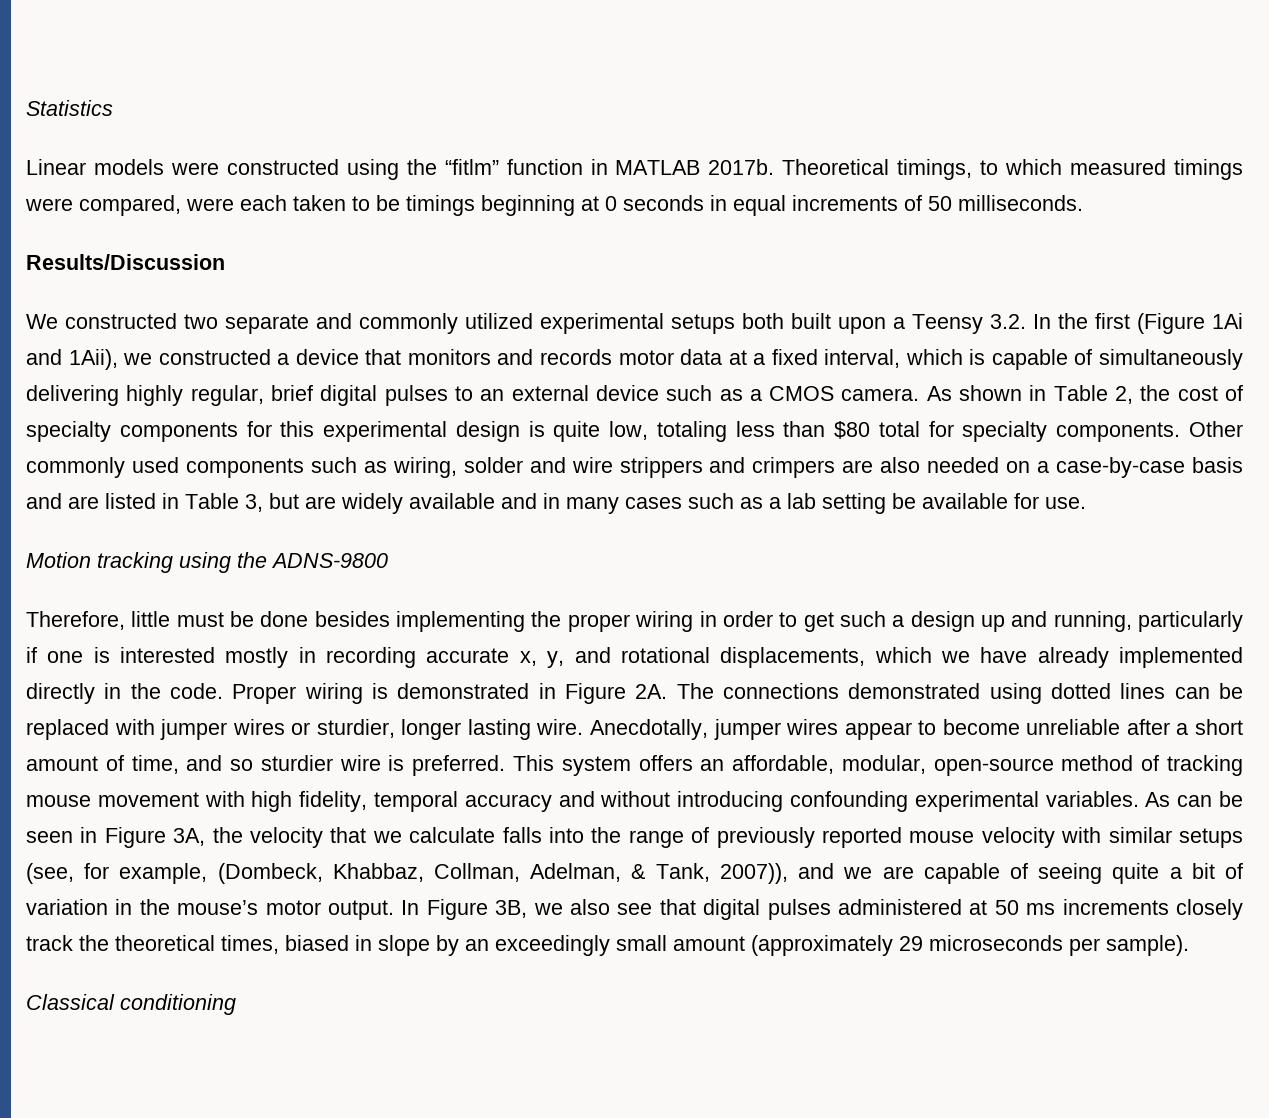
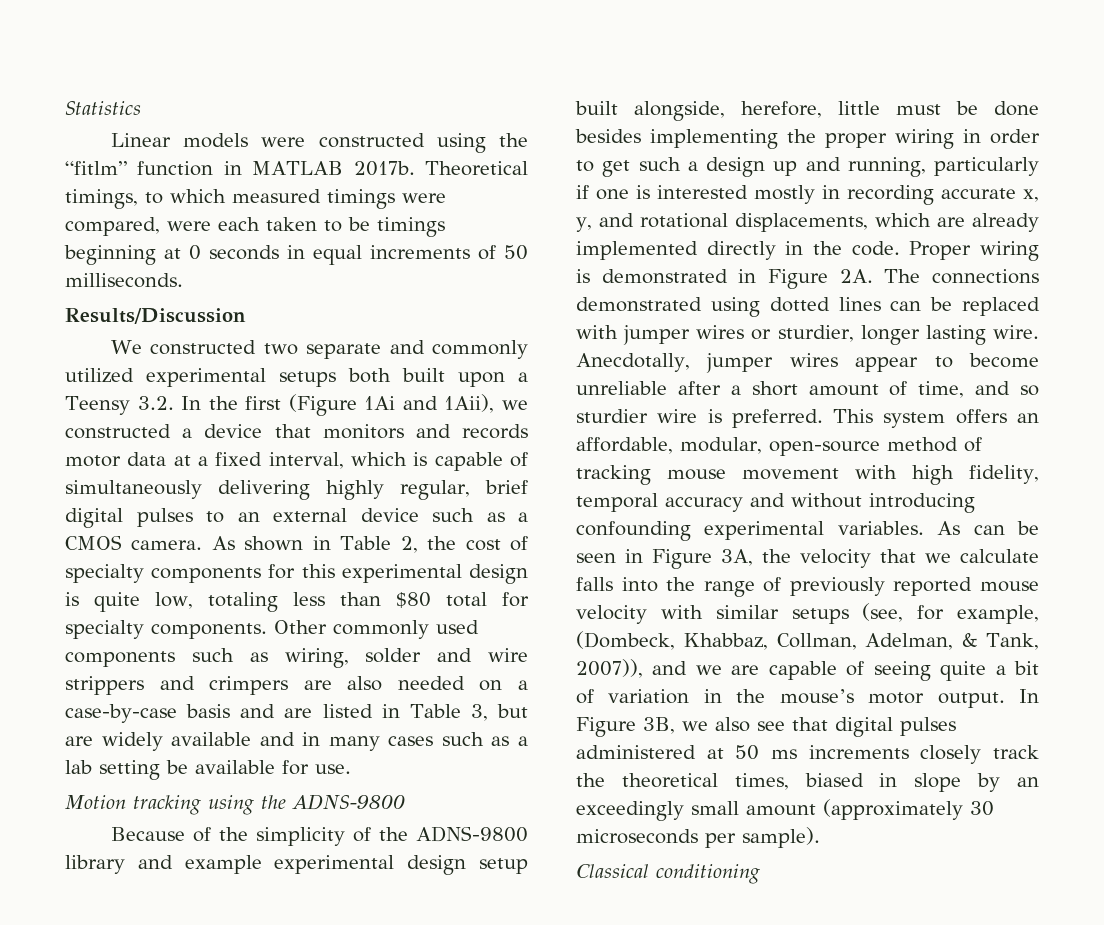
- Therefore, little must be done besides implementing the proper wiring in order to get such a design up and running, particularly if one is interested mostly in recording accurate x, y, and rotational displacements, which we have already implemented directly in the code.
+ Because of the simplicity of the ADNS-9800 library and example experimental design setup built alongside, herefore, little must be done besides implementing the proper wiring in order to get such a design up and running, particularly if one is interested mostly in recording accurate x, y, and rotational displacements, which are already implemented directly in the code.
- In Figure 3B, we also see that digital pulses administered at 50 ms increments closely track the theoretical times, biased in slope by an exceedingly small amount (approximately 29 microseconds per sample).
+ In Figure 3B, we also see that digital pulses administered at 50 ms increments closely track the theoretical times, biased in slope by an exceedingly small amount (approximately 30 microseconds per sample).

